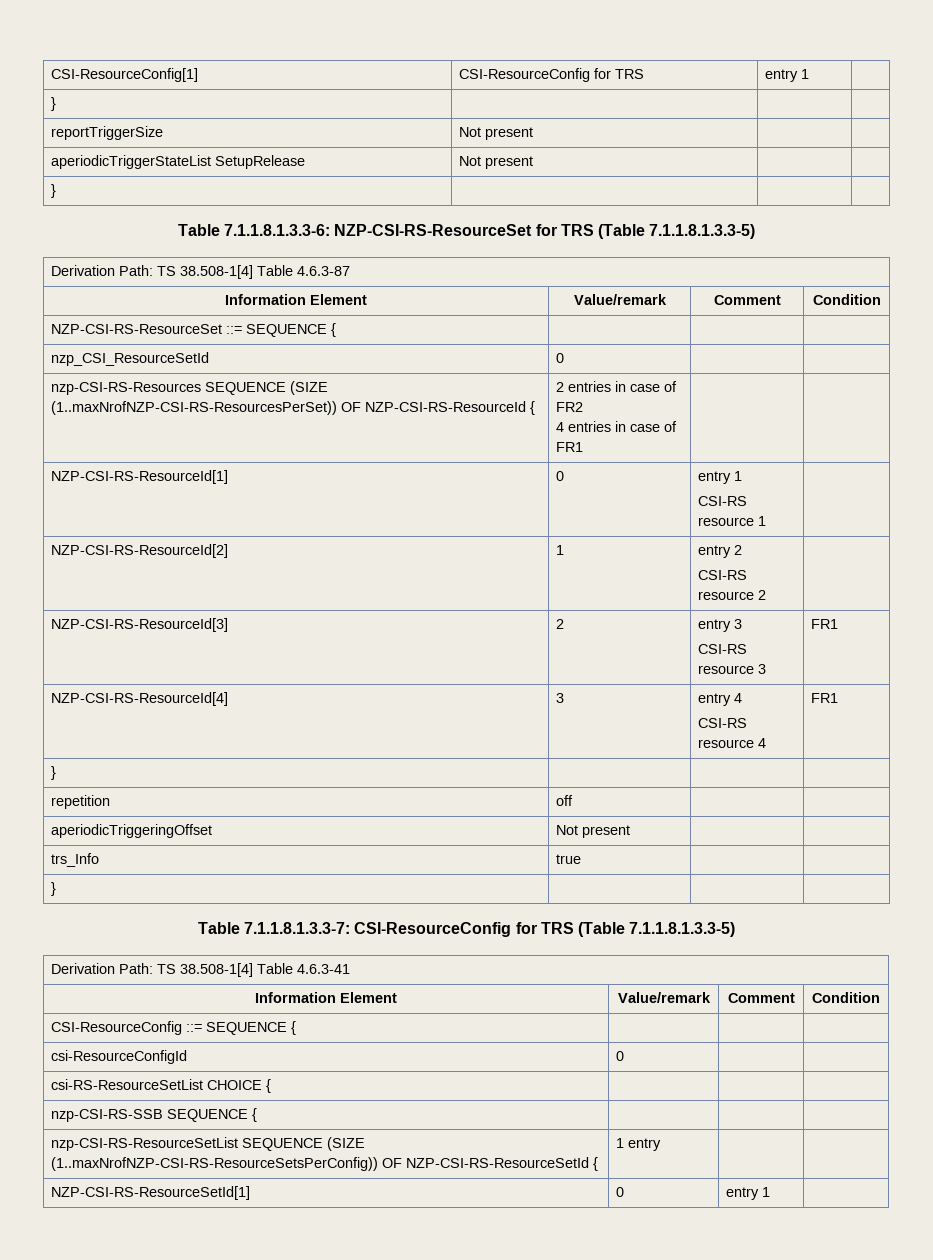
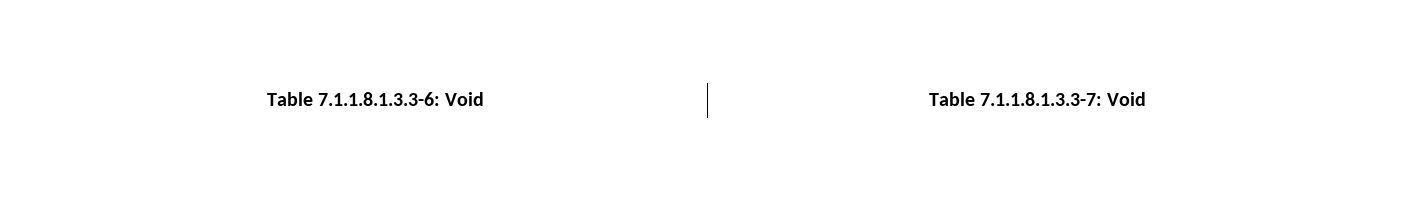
- CSI-ResourceConfig[1] | CSI-ResourceConfig for TRS | entry 1 |
- } | | |
- reportTriggerSize | Not present | |
- aperiodicTriggerStateList SetupRelease | Not present | |
- } | | |
- Table 7.1.1.8.1.3.3-6: NZP-CSI-RS-ResourceSet for TRS (Table 7.1.1.8.1.3.3-5)
- Derivation Path: TS 38.508-1[4] Table 4.6.3-87
- Information Element | Value/remark | Comment | Condition
- NZP-CSI-RS-ResourceSet ::= SEQUENCE { | | |
- nzp_CSI_ResourceSetId | 0 | |
- nzp-CSI-RS-Resources SEQUENCE (SIZE (1..maxNrofNZP-CSI-RS-ResourcesPerSet)) OF NZP-CSI-RS-ResourceId { | 2 entries in case of FR2
- 4 entries in case of FR1 | |
- NZP-CSI-RS-ResourceId[1] | 0 | entry 1
- CSI-RS resource 1 |
- NZP-CSI-RS-ResourceId[2] | 1 | entry 2
- CSI-RS resource 2 |
- NZP-CSI-RS-ResourceId[3] | 2 | entry 3
- CSI-RS resource 3 | FR1
- NZP-CSI-RS-ResourceId[4] | 3 | entry 4
- CSI-RS resource 4 | FR1
- } | | |
- repetition | off | |
- aperiodicTriggeringOffset | Not present | |
- trs_Info | true | |
- } | | |
- Table 7.1.1.8.1.3.3-7: CSI-ResourceConfig for TRS (Table 7.1.1.8.1.3.3-5)
- Derivation Path: TS 38.508-1[4] Table 4.6.3-41
- Information Element | Value/remark | Comment | Condition
- CSI-ResourceConfig ::= SEQUENCE { | | |
- csi-ResourceConfigId | 0 | |
- csi-RS-ResourceSetList CHOICE { | | |
- nzp-CSI-RS-SSB SEQUENCE { | | |
- nzp-CSI-RS-ResourceSetList SEQUENCE (SIZE (1..maxNrofNZP-CSI-RS-ResourceSetsPerConfig)) OF NZP-CSI-RS-ResourceSetId { | 1 entry | |
- NZP-CSI-RS-ResourceSetId[1] | 0 | entry 1 |
+ Table 7.1.1.8.1.3.3-6: Void
+ Table 7.1.1.8.1.3.3-7: Void

